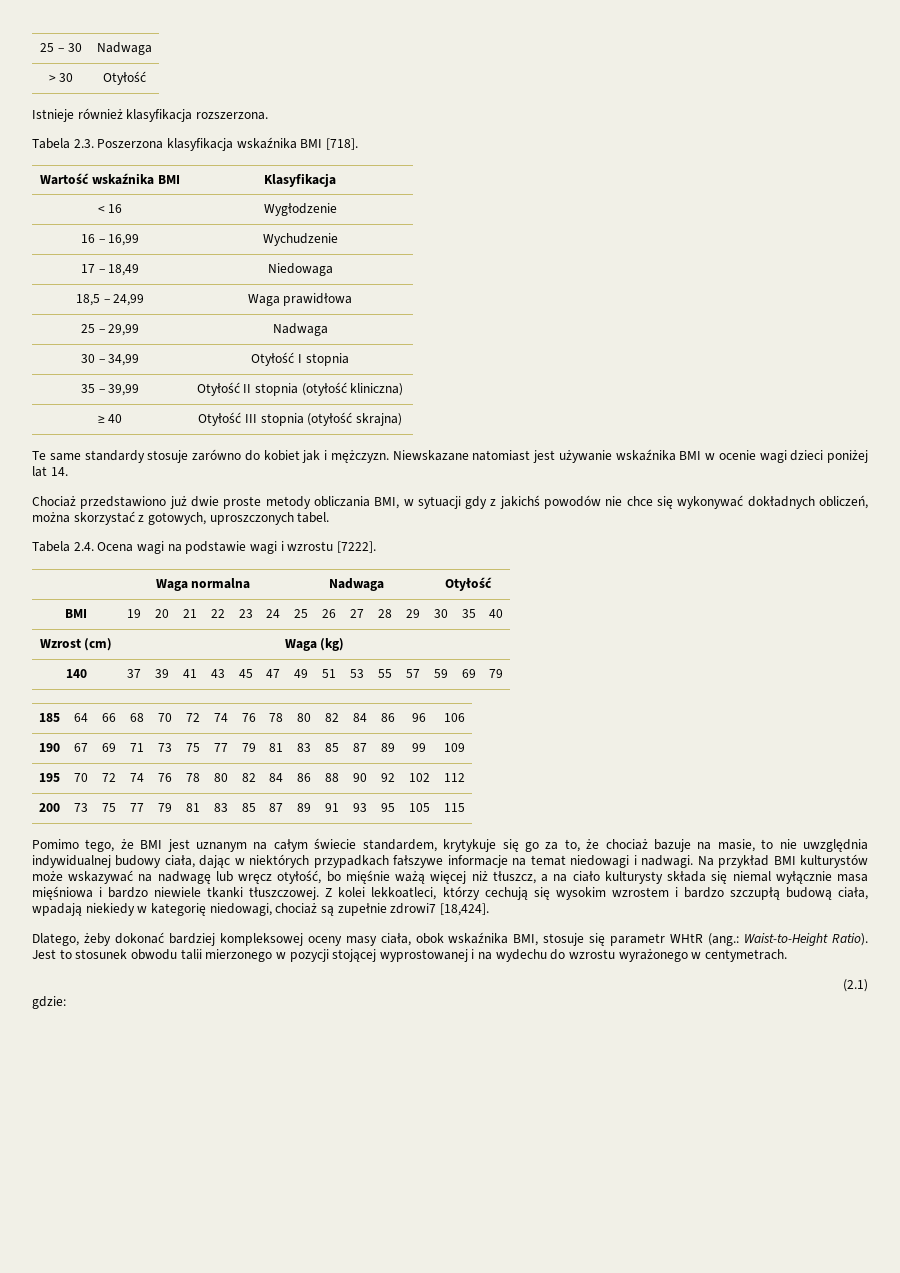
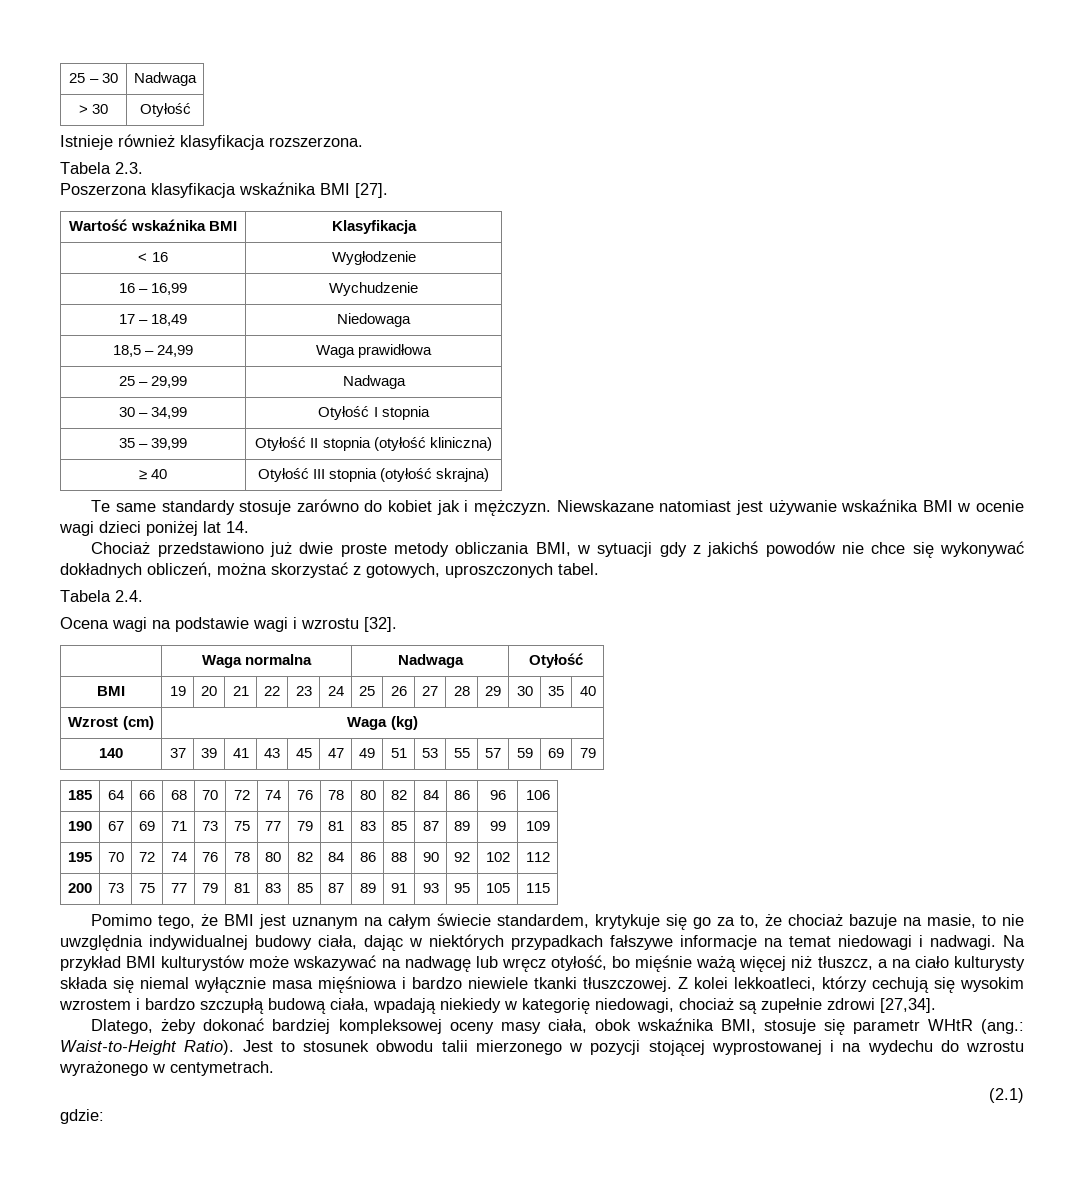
- Tabela 2.3. Poszerzona klasyfikacja wskaźnika BMI [718].
+ Tabela 2.3.
+ Poszerzona klasyfikacja wskaźnika BMI [27].
- Tabela 2.4. Ocena wagi na podstawie wagi i wzrostu [7222].
+ Tabela 2.4.
+ Ocena wagi na podstawie wagi i wzrostu [32].
- Z kolei lekkoatleci, którzy cechują się wysokim wzrostem i bardzo szczupłą budową ciała, wpadają niekiedy w kategorię niedowagi, chociaż są zupełnie zdrowi7 [18,424].
+ Z kolei lekkoatleci, którzy cechują się wysokim wzrostem i bardzo szczupłą budową ciała, wpadają niekiedy w kategorię niedowagi, chociaż są zupełnie zdrowi [27,34].

